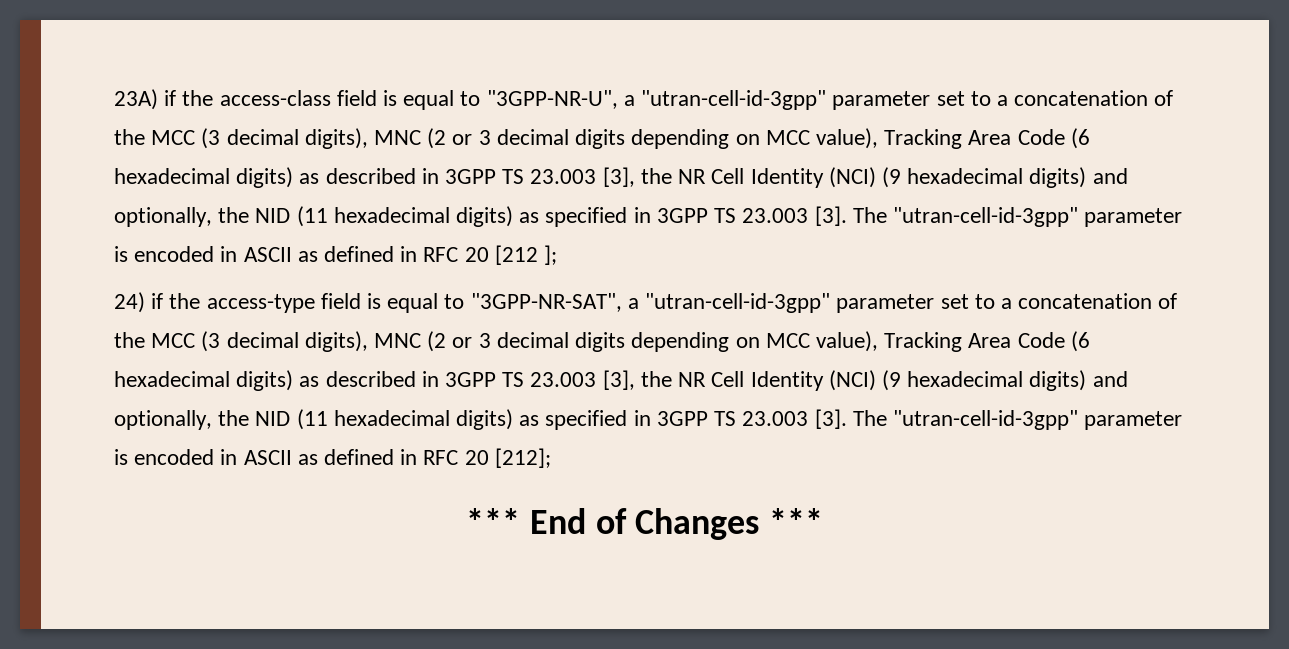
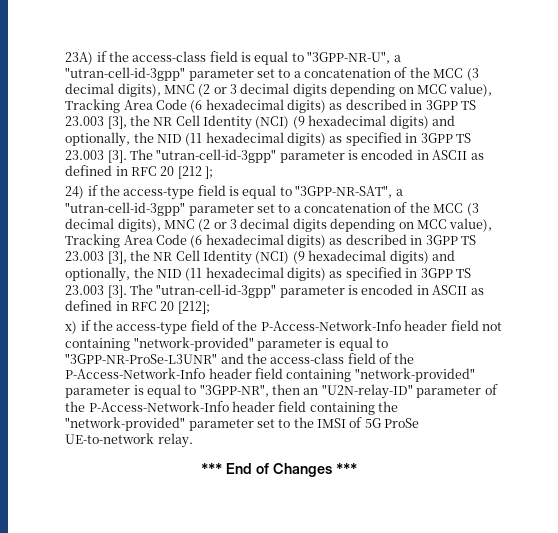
+ x) if the access-type field of the P-Access-Network-Info header field not containing "network-provided" parameter is equal to "3GPP-NR-ProSe-L3UNR" and the access-class field of the P-Access-Network-Info header field containing "network-provided" parameter is equal to "3GPP-NR", then an "U2N-relay-ID" parameter of the P-Access-Network-Info header field containing the "network-provided" parameter set to the IMSI of 5G ProSe UE-to-network relay.

